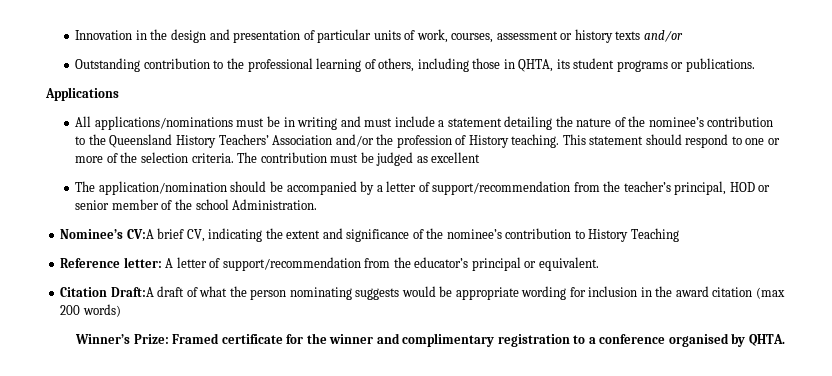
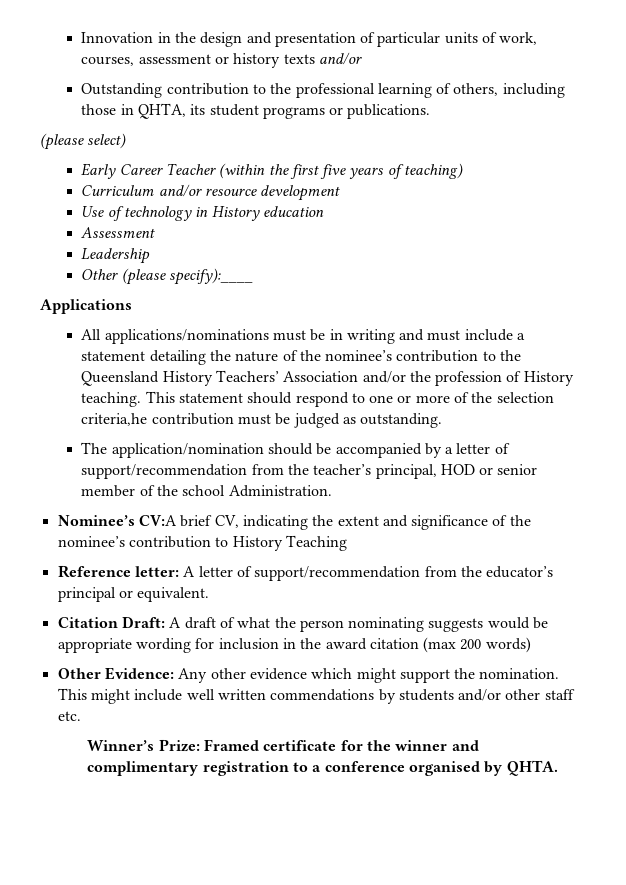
+ (please select)
+ Early Career Teacher (within the first five years of teaching)
+ Curriculum and/or resource development
+ Use of technology in History education
+ Assessment
+ Leadership
+ Other (please specify):____
- This statement should respond to one or more of the selection criteria. The contribution must be judged as excellent
+ This statement should respond to one or more of the selection criteria,he contribution must be judged as outstanding.
- Citation Draft:A draft of what the person nominating suggests would be appropriate wording for inclusion in the award citation (max 200 words)
+ Citation Draft: A draft of what the person nominating suggests would be appropriate wording for inclusion in the award citation (max 200 words)
+ Other Evidence: Any other evidence which might support the nomination. This might include well written commendations by students and/or other staff etc.

